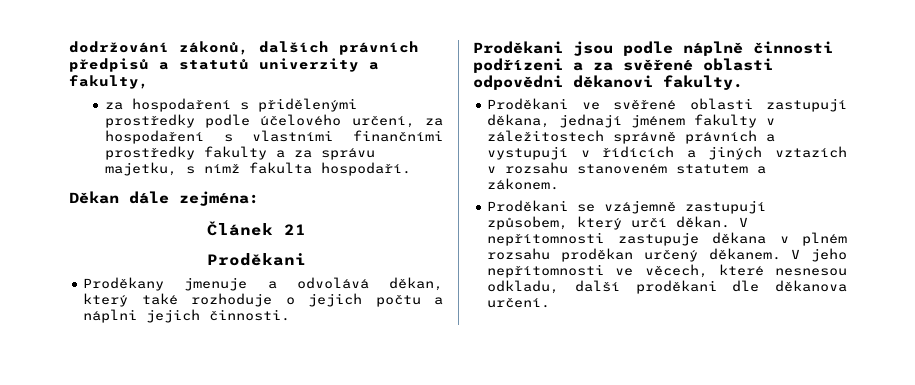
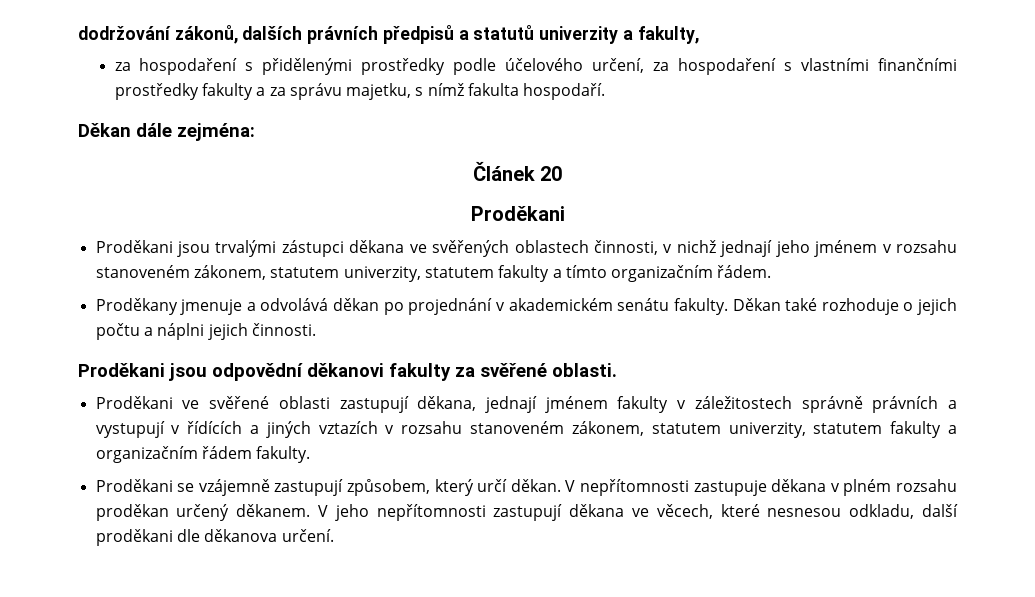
- Článek 21
+ Článek 20
- Proděkany jmenuje a odvolává děkan, který také rozhoduje o jejich počtu a náplni jejich činnosti.
+ Proděkani jsou trvalými zástupci děkana ve svěřených oblastech činnosti, v nichž jednají jeho jménem v rozsahu stanoveném zákonem, statutem univerzity, statutem fakulty a tímto organizačním řádem.
+ Proděkany jmenuje a odvolává děkan po projednání v akademickém senátu fakulty. Děkan také rozhoduje o jejich počtu a náplni jejich činnosti.
- Proděkani jsou podle náplně činnosti podřízeni a za svěřené oblasti odpovědni děkanovi fakulty.
+ Proděkani jsou odpovědní děkanovi fakulty za svěřené oblasti.
- Proděkani ve svěřené oblasti zastupují děkana, jednají jménem fakulty v záležitostech správně právních a vystupují v řídících a jiných vztazích v rozsahu stanoveném statutem a zákonem.
+ Proděkani ve svěřené oblasti zastupují děkana, jednají jménem fakulty v záležitostech správně právních a vystupují v řídících a jiných vztazích v rozsahu stanoveném zákonem, statutem univerzity, statutem fakulty a organizačním řádem fakulty.
- V jeho nepřítomnosti ve věcech, které nesnesou odkladu, další proděkani dle děkanova určení.
+ V jeho nepřítomnosti zastupují děkana ve věcech, které nesnesou odkladu, další proděkani dle děkanova určení.

